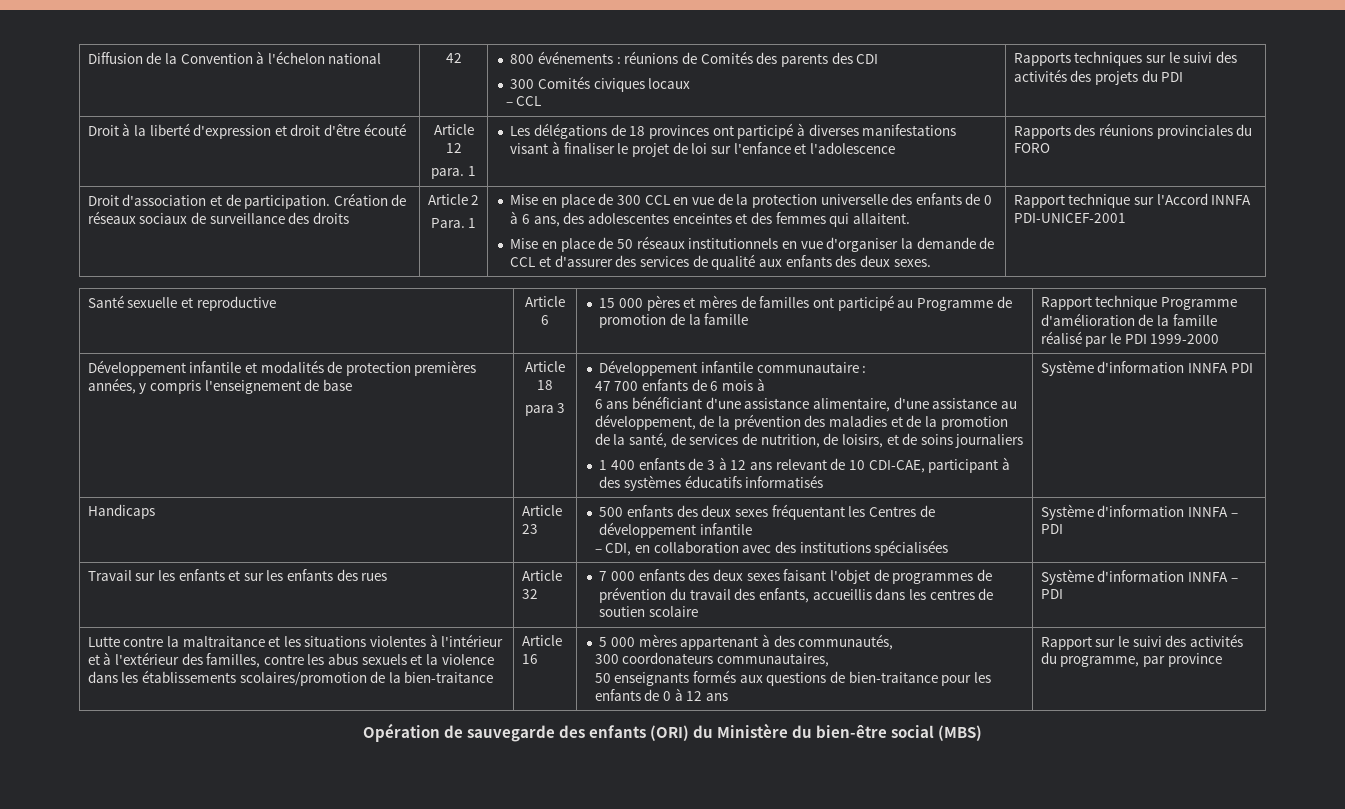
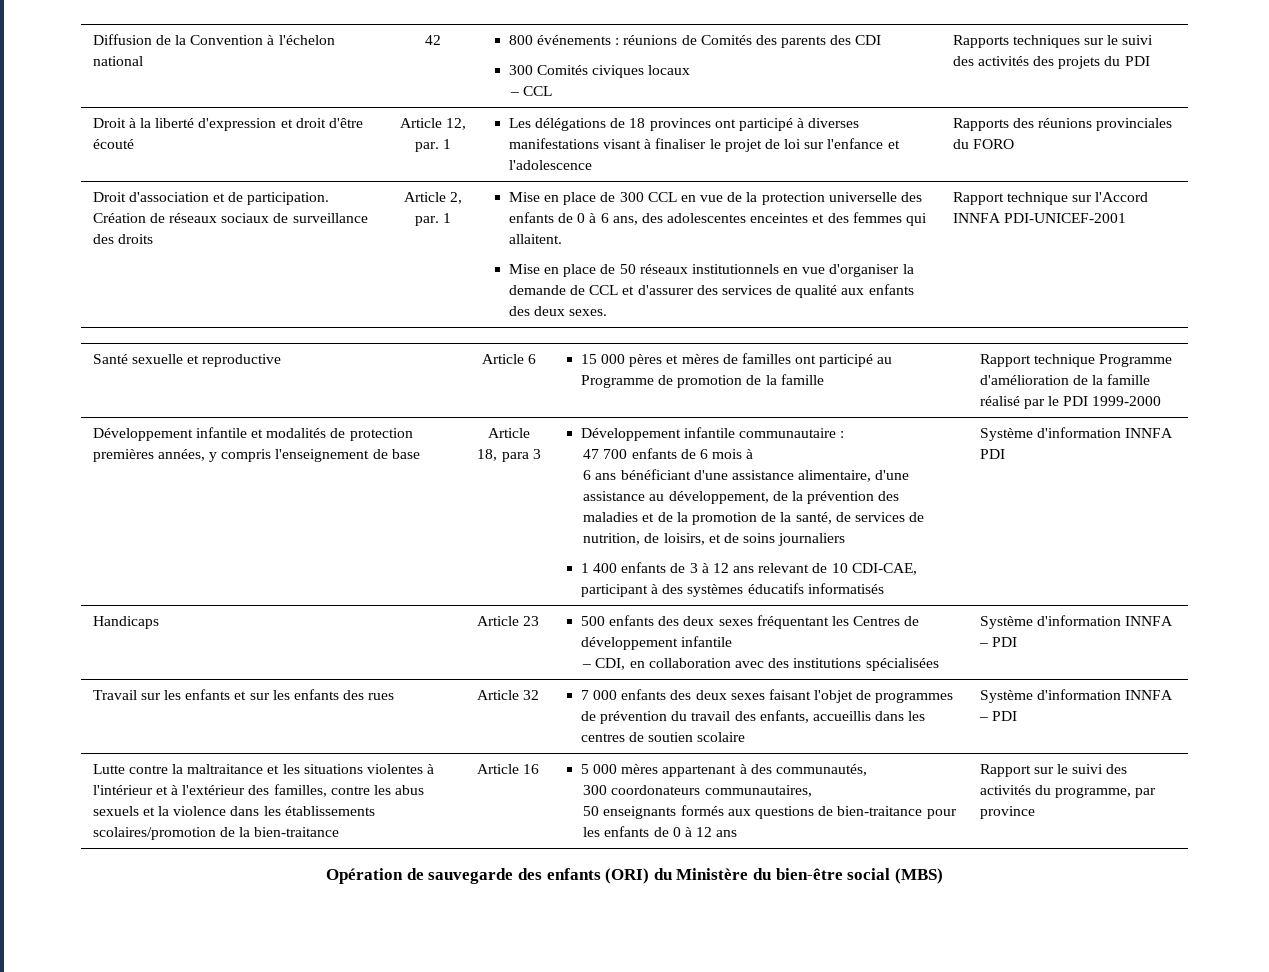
- Droit à la liberté d'expression et droit d'être écouté | Article 12
- para. 1 | Les délégations de 18 provinces ont participé à diverses manifestations visant à finaliser le projet de loi sur l'enfance et l'adolescence | Rapports des réunions provinciales du FORO
+ Droit à la liberté d'expression et droit d'être écouté | Article 12, par. 1 | Les délégations de 18 provinces ont participé à diverses manifestations visant à finaliser le projet de loi sur l'enfance et l'adolescence | Rapports des réunions provinciales du FORO
- Article 2
- Para. 1
+ Article 2, par. 1
- Article 18
- para 3
+ Article 18, para 3

